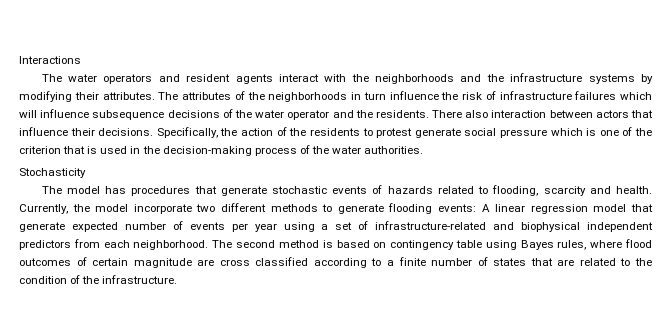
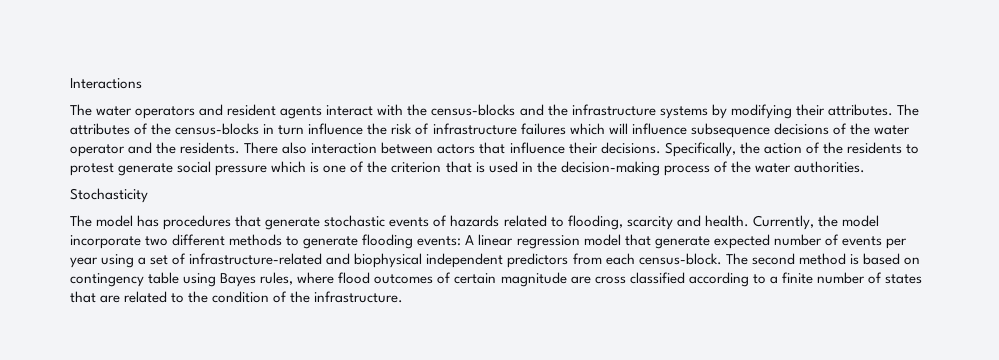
- The water operators and resident agents interact with the neighborhoods and the infrastructure systems by modifying their attributes.
+ The water operators and resident agents interact with the census-blocks and the infrastructure systems by modifying their attributes.
- The attributes of the neighborhoods in turn influence the risk of infrastructure failures which will influence subsequence decisions of the water operator and the residents.
+ The attributes of the census-blocks in turn influence the risk of infrastructure failures which will influence subsequence decisions of the water operator and the residents.
- Currently, the model incorporate two different methods to generate flooding events: A linear regression model that generate expected number of events per year using a set of infrastructure-related and biophysical independent predictors from each neighborhood.
+ Currently, the model incorporate two different methods to generate flooding events: A linear regression model that generate expected number of events per year using a set of infrastructure-related and biophysical independent predictors from each census-block.

